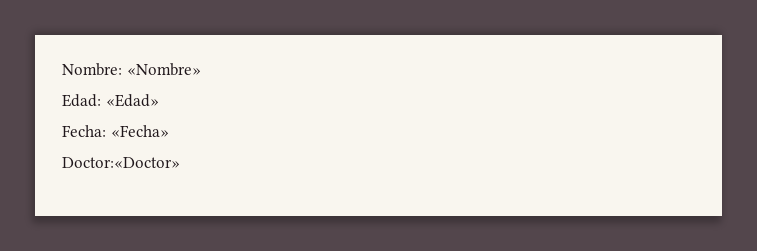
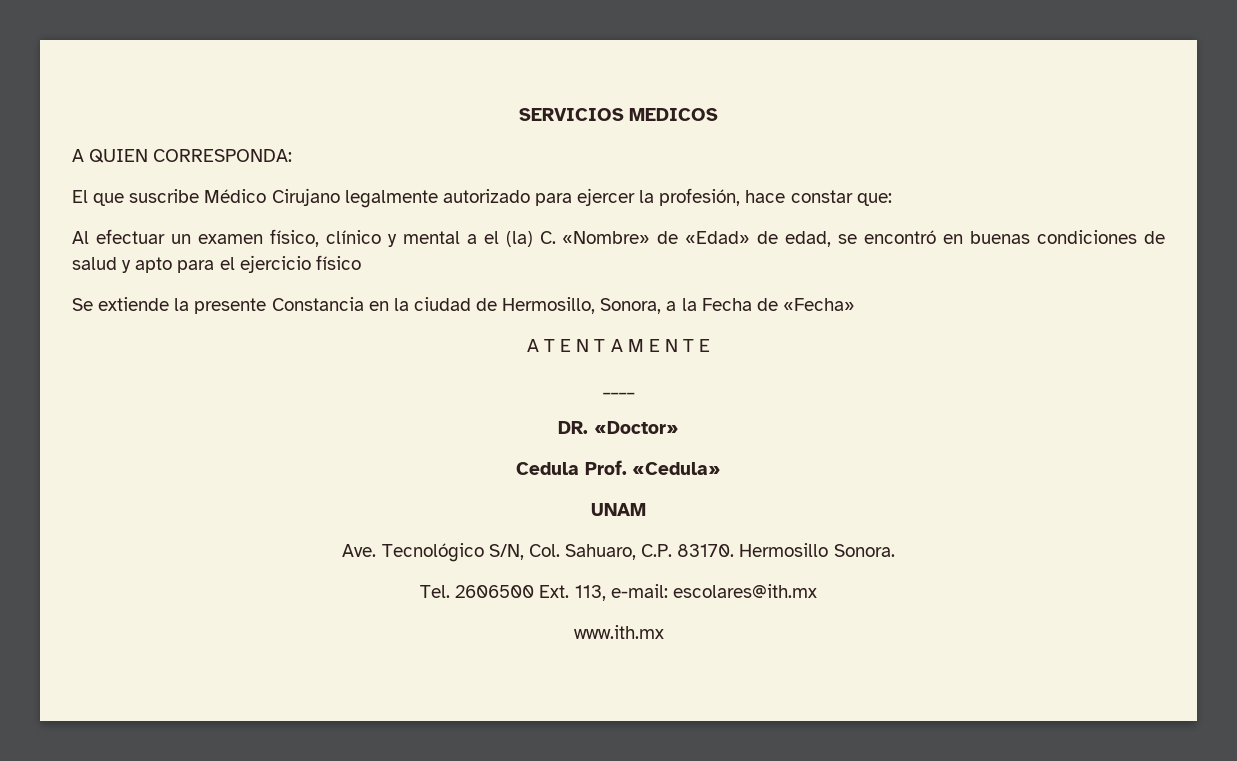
- Nombre: «Nombre»
- Edad: «Edad»
- Fecha: «Fecha»
- Doctor:«Doctor»
+ SERVICIOS MEDICOS
+ A QUIEN CORRESPONDA:
+ El que suscribe Médico Cirujano legalmente autorizado para ejercer la profesión, hace constar que:
+ Al efectuar un examen físico, clínico y mental a el (la) C. «Nombre» de «Edad» de edad, se encontró en buenas condiciones de salud y apto para el ejercicio físico
+ Se extiende la presente Constancia en la ciudad de Hermosillo, Sonora, a la Fecha de «Fecha»
+ A T E N T A M E N T E
+ ____
+ DR. «Doctor»
+ Cedula Prof. «Cedula»
+ UNAM
+ Ave. Tecnológico S/N, Col. Sahuaro, C.P. 83170. Hermosillo Sonora.
+ Tel. 2606500 Ext. 113, e-mail: escolares@ith.mx
+ www.ith.mx

